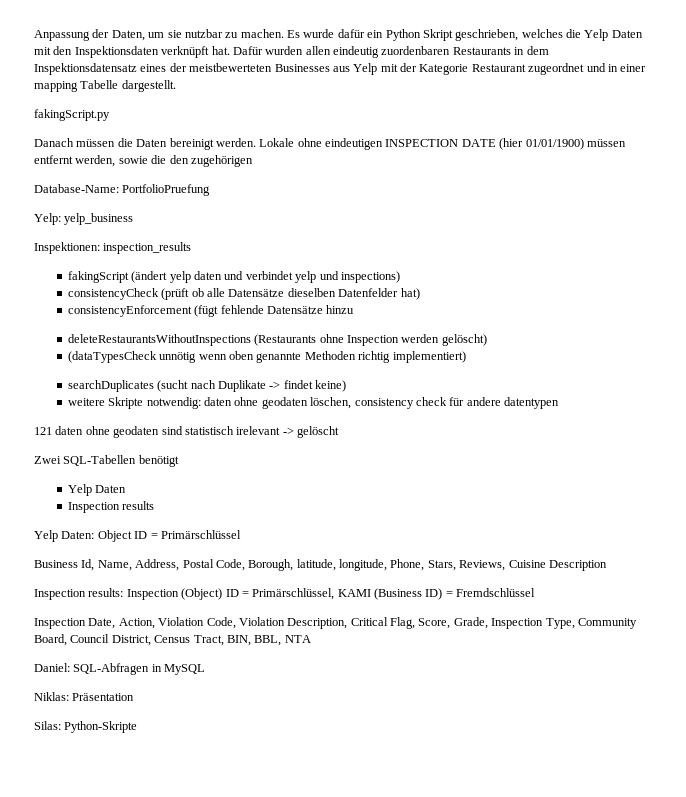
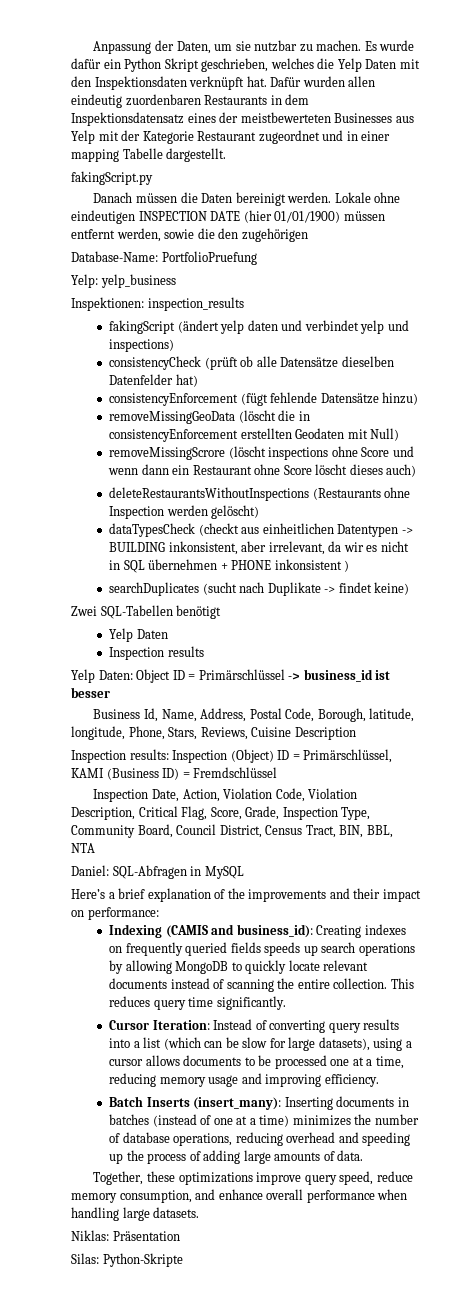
- consistencyEnforcement (fügt fehlende Datensätze hinzu
+ consistencyEnforcement (fügt fehlende Datensätze hinzu)
+ removeMissingGeoData (löscht die in consistencyEnforcement erstellten Geodaten mit Null)
+ removeMissingScrore (löscht inspections ohne Score und wenn dann ein Restaurant ohne Score löscht dieses auch)
- (dataTypesCheck unnötig wenn oben genannte Methoden richtig implementiert)
+ dataTypesCheck (checkt aus einheitlichen Datentypen -> BUILDING inkonsistent, aber irrelevant, da wir es nicht in SQL übernehmen + PHONE inkonsistent )
- weitere Skripte notwendig: daten ohne geodaten löschen, consistency check für andere datentypen
- 121 daten ohne geodaten sind statistisch irelevant -> gelöscht
- Yelp Daten: Object ID = Primärschlüssel
+ Yelp Daten: Object ID = Primärschlüssel -> business_id ist besser
+ Here’s a brief explanation of the improvements and their impact on performance:
+ Indexing (CAMIS and business_id): Creating indexes on frequently queried fields speeds up search operations by allowing MongoDB to quickly locate relevant documents instead of scanning the entire collection. This reduces query time significantly.
+ Cursor Iteration: Instead of converting query results into a list (which can be slow for large datasets), using a cursor allows documents to be processed one at a time, reducing memory usage and improving efficiency.
+ Batch Inserts (insert_many): Inserting documents in batches (instead of one at a time) minimizes the number of database operations, reducing overhead and speeding up the process of adding large amounts of data.
+ Together, these optimizations improve query speed, reduce memory consumption, and enhance overall performance when handling large datasets.

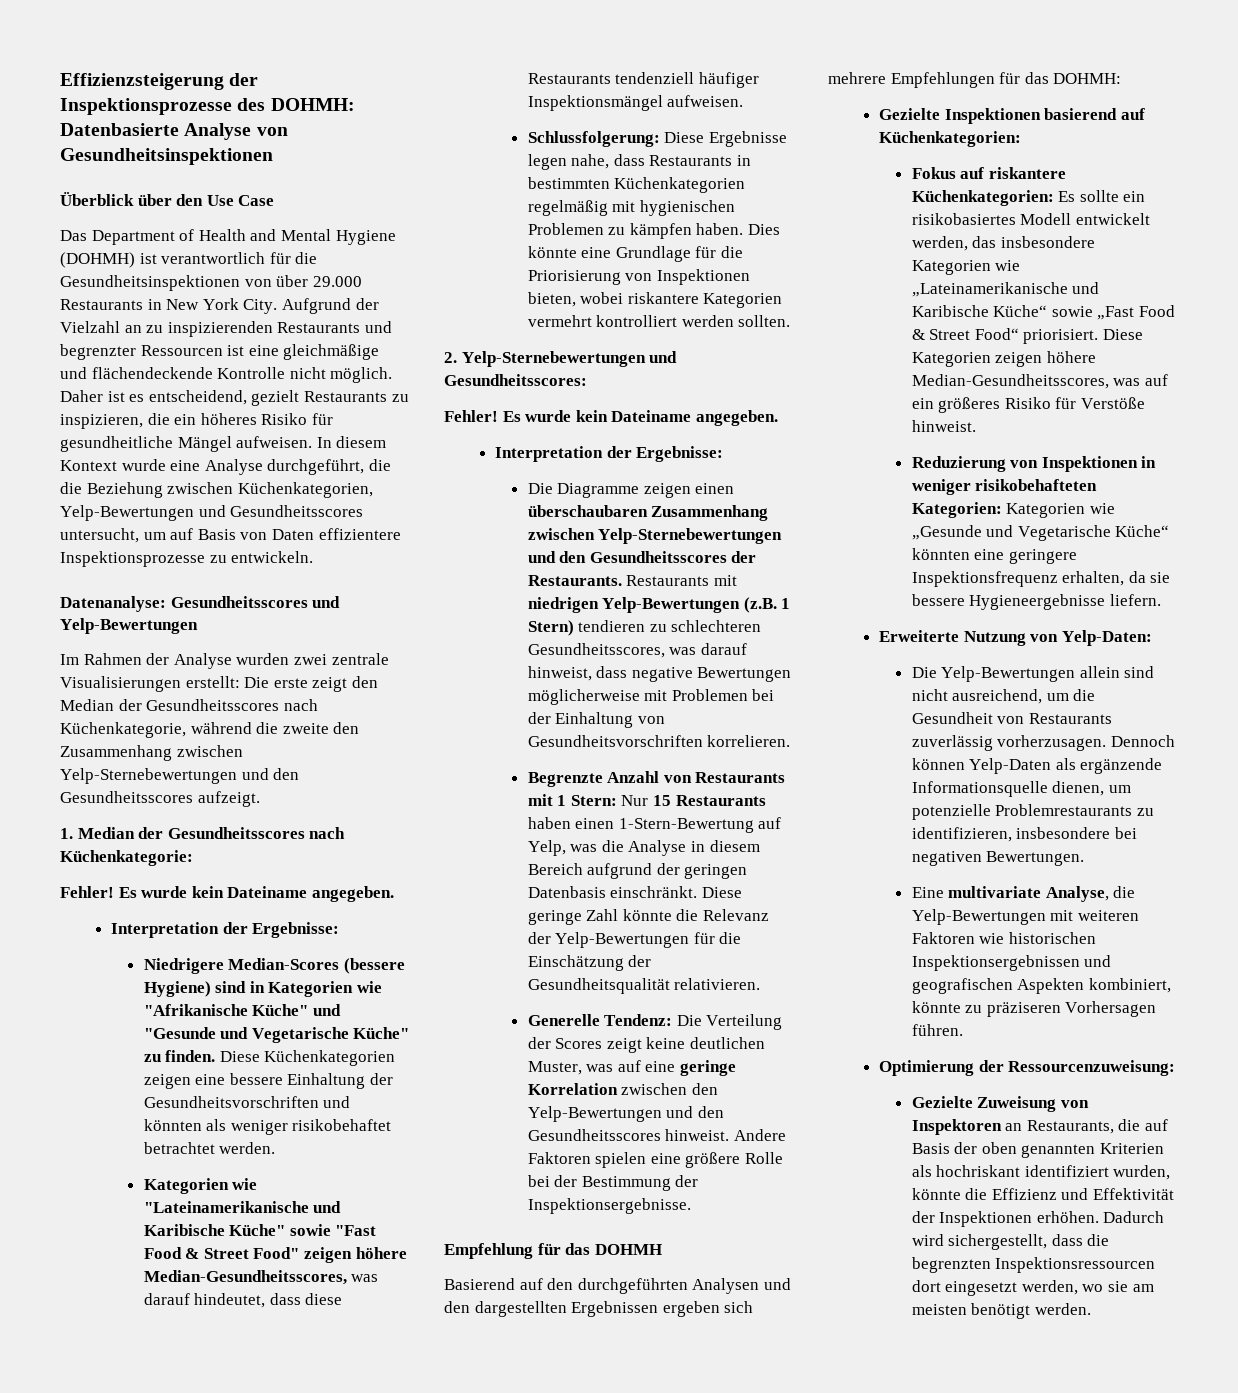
- Anpassung der Daten, um sie nutzbar zu machen. Es wurde dafür ein Python Skript geschrieben, welches die Yelp Daten mit den Inspektionsdaten verknüpft hat. Dafür wurden allen eindeutig zuordenbaren Restaurants in dem Inspektionsdatensatz eines der meistbewerteten Businesses aus Yelp mit der Kategorie Restaurant zugeordnet und in einer mapping Tabelle dargestellt.
- fakingScript.py
- Danach müssen die Daten bereinigt werden. Lokale ohne eindeutigen INSPECTION DATE (hier 01/01/1900) müssen entfernt werden, sowie die den zugehörigen
- Database-Name: PortfolioPruefung
- Yelp: yelp_business
- Inspektionen: inspection_results
- fakingScript (ändert yelp daten und verbindet yelp und inspections)
- consistencyCheck (prüft ob alle Datensätze dieselben Datenfelder hat)
- consistencyEnforcement (fügt fehlende Datensätze hinzu)
- removeMissingGeoData (löscht die in consistencyEnforcement erstellten Geodaten mit Null)
- removeMissingScrore (löscht inspections ohne Score und wenn dann ein Restaurant ohne Score löscht dieses auch)
- deleteRestaurantsWithoutInspections (Restaurants ohne Inspection werden gelöscht)
- dataTypesCheck (checkt aus einheitlichen Datentypen -> BUILDING inkonsistent, aber irrelevant, da wir es nicht in SQL übernehmen + PHONE inkonsistent )
- searchDuplicates (sucht nach Duplikate -> findet keine)
- Zwei SQL-Tabellen benötigt
- Yelp Daten
- Inspection results
- Yelp Daten: Object ID = Primärschlüssel -> business_id ist besser
- Business Id, Name, Address, Postal Code, Borough, latitude, longitude, Phone, Stars, Reviews, Cuisine Description
- Inspection results: Inspection (Object) ID = Primärschlüssel, KAMI (Business ID) = Fremdschlüssel
- Inspection Date, Action, Violation Code, Violation Description, Critical Flag, Score, Grade, Inspection Type, Community Board, Council District, Census Tract, BIN, BBL, NTA
- Daniel: SQL-Abfragen in MySQL
- Here’s a brief explanation of the improvements and their impact on performance:
- Indexing (CAMIS and business_id): Creating indexes on frequently queried fields speeds up search operations by allowing MongoDB to quickly locate relevant documents instead of scanning the entire collection. This reduces query time significantly.
- Cursor Iteration: Instead of converting query results into a list (which can be slow for large datasets), using a cursor allows documents to be processed one at a time, reducing memory usage and improving efficiency.
- Batch Inserts (insert_many): Inserting documents in batches (instead of one at a time) minimizes the number of database operations, reducing overhead and speeding up the process of adding large amounts of data.
- Together, these optimizations improve query speed, reduce memory consumption, and enhance overall performance when handling large datasets.
- Niklas: Präsentation
- Silas: Python-Skripte
+ Effizienzsteigerung der Inspektionsprozesse des DOHMH: Datenbasierte Analyse von Gesundheitsinspektionen
+ Überblick über den Use Case
+ Das Department of Health and Mental Hygiene (DOHMH) ist verantwortlich für die Gesundheitsinspektionen von über 29.000 Restaurants in New York City. Aufgrund der Vielzahl an zu inspizierenden Restaurants und begrenzter Ressourcen ist eine gleichmäßige und flächendeckende Kontrolle nicht möglich. Daher ist es entscheidend, gezielt Restaurants zu inspizieren, die ein höheres Risiko für gesundheitliche Mängel aufweisen. In diesem Kontext wurde eine Analyse durchgeführt, die die Beziehung zwischen Küchenkategorien, Yelp-Bewertungen und Gesundheitsscores untersucht, um auf Basis von Daten effizientere Inspektionsprozesse zu entwickeln.
+ Datenanalyse: Gesundheitsscores und Yelp-Bewertungen
+ Im Rahmen der Analyse wurden zwei zentrale Visualisierungen erstellt: Die erste zeigt den Median der Gesundheitsscores nach Küchenkategorie, während die zweite den Zusammenhang zwischen Yelp-Sternebewertungen und den Gesundheitsscores aufzeigt.
+ 1. Median der Gesundheitsscores nach Küchenkategorie:
+ Fehler! Es wurde kein Dateiname angegeben.
+ Interpretation der Ergebnisse:
+ Niedrigere Median-Scores (bessere Hygiene) sind in Kategorien wie "Afrikanische Küche" und "Gesunde und Vegetarische Küche" zu finden. Diese Küchenkategorien zeigen eine bessere Einhaltung der Gesundheitsvorschriften und könnten als weniger risikobehaftet betrachtet werden.
+ Kategorien wie "Lateinamerikanische und Karibische Küche" sowie "Fast Food & Street Food" zeigen höhere Median-Gesundheitsscores, was darauf hindeutet, dass diese Restaurants tendenziell häufiger Inspektionsmängel aufweisen.
+ Schlussfolgerung: Diese Ergebnisse legen nahe, dass Restaurants in bestimmten Küchenkategorien regelmäßig mit hygienischen Problemen zu kämpfen haben. Dies könnte eine Grundlage für die Priorisierung von Inspektionen bieten, wobei riskantere Kategorien vermehrt kontrolliert werden sollten.
+ 2. Yelp-Sternebewertungen und Gesundheitsscores:
+ Fehler! Es wurde kein Dateiname angegeben.
+ Interpretation der Ergebnisse:
+ Die Diagramme zeigen einen überschaubaren Zusammenhang zwischen Yelp-Sternebewertungen und den Gesundheitsscores der Restaurants. Restaurants mit niedrigen Yelp-Bewertungen (z.B. 1 Stern) tendieren zu schlechteren Gesundheitsscores, was darauf hinweist, dass negative Bewertungen möglicherweise mit Problemen bei der Einhaltung von Gesundheitsvorschriften korrelieren.
+ Begrenzte Anzahl von Restaurants mit 1 Stern: Nur 15 Restaurants haben einen 1-Stern-Bewertung auf Yelp, was die Analyse in diesem Bereich aufgrund der geringen Datenbasis einschränkt. Diese geringe Zahl könnte die Relevanz der Yelp-Bewertungen für die Einschätzung der Gesundheitsqualität relativieren.
+ Generelle Tendenz: Die Verteilung der Scores zeigt keine deutlichen Muster, was auf eine geringe Korrelation zwischen den Yelp-Bewertungen und den Gesundheitsscores hinweist. Andere Faktoren spielen eine größere Rolle bei der Bestimmung der Inspektionsergebnisse.
+ Empfehlung für das DOHMH
+ Basierend auf den durchgeführten Analysen und den dargestellten Ergebnissen ergeben sich mehrere Empfehlungen für das DOHMH:
+ Gezielte Inspektionen basierend auf Küchenkategorien:
+ Fokus auf riskantere Küchenkategorien: Es sollte ein risikobasiertes Modell entwickelt werden, das insbesondere Kategorien wie „Lateinamerikanische und Karibische Küche“ sowie „Fast Food & Street Food“ priorisiert. Diese Kategorien zeigen höhere Median-Gesundheitsscores, was auf ein größeres Risiko für Verstöße hinweist.
+ Reduzierung von Inspektionen in weniger risikobehafteten Kategorien: Kategorien wie „Gesunde und Vegetarische Küche“ könnten eine geringere Inspektionsfrequenz erhalten, da sie bessere Hygieneergebnisse liefern.
+ Erweiterte Nutzung von Yelp-Daten:
+ Die Yelp-Bewertungen allein sind nicht ausreichend, um die Gesundheit von Restaurants zuverlässig vorherzusagen. Dennoch können Yelp-Daten als ergänzende Informationsquelle dienen, um potenzielle Problemrestaurants zu identifizieren, insbesondere bei negativen Bewertungen.
+ Eine multivariate Analyse, die Yelp-Bewertungen mit weiteren Faktoren wie historischen Inspektionsergebnissen und geografischen Aspekten kombiniert, könnte zu präziseren Vorhersagen führen.
+ Optimierung der Ressourcenzuweisung:
+ Gezielte Zuweisung von Inspektoren an Restaurants, die auf Basis der oben genannten Kriterien als hochriskant identifiziert wurden, könnte die Effizienz und Effektivität der Inspektionen erhöhen. Dadurch wird sichergestellt, dass die begrenzten Inspektionsressourcen dort eingesetzt werden, wo sie am meisten benötigt werden.

